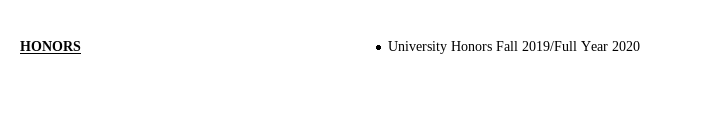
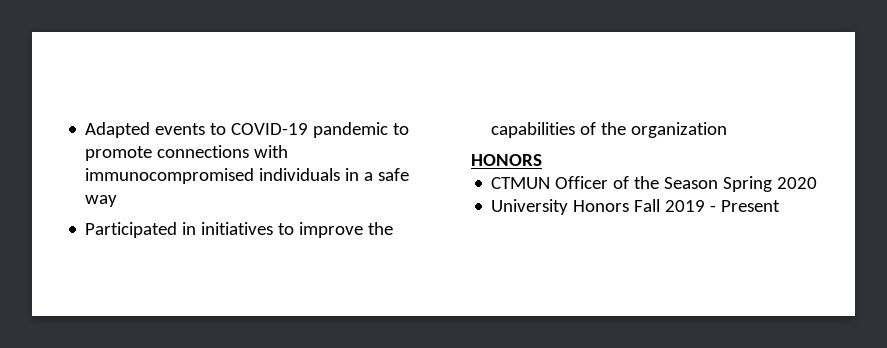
+ Adapted events to COVID-19 pandemic to promote connections with immunocompromised individuals in a safe way
+ Participated in initiatives to improve the capabilities of the organization
  HONORS
+ CTMUN Officer of the Season Spring 2020
- University Honors Fall 2019/Full Year 2020
+ University Honors Fall 2019 - Present

